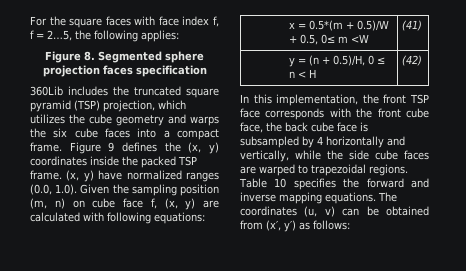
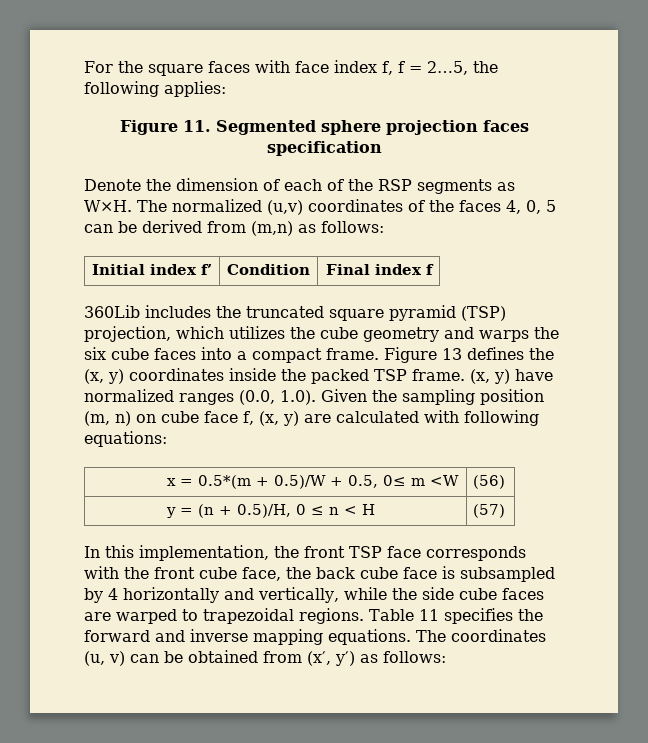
- Figure 8. Segmented sphere projection faces specification
+ Figure 11. Segmented sphere projection faces specification
+ Denote the dimension of each of the RSP segments as W×H. The normalized (u,v) coordinates of the faces 4, 0, 5 can be derived from (m,n) as follows:
+ Initial index f’ | Condition | Final index f
- Figure 9 defines the (x, y) coordinates inside the packed TSP frame.
+ Figure 13 defines the (x, y) coordinates inside the packed TSP frame.
- x = 0.5*(m + 0.5)/W + 0.5, 0≤ m <W | (41)
+ x = 0.5*(m + 0.5)/W + 0.5, 0≤ m <W | (56)
- y = (n + 0.5)/H, 0 ≤ n < H | (42)
+ y = (n + 0.5)/H, 0 ≤ n < H | (57)
- Table 10 specifies the forward and inverse mapping equations.
+ Table 11 specifies the forward and inverse mapping equations.

